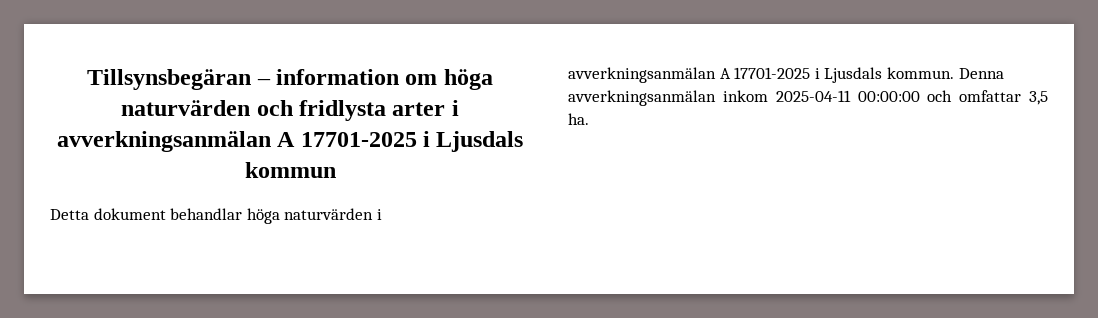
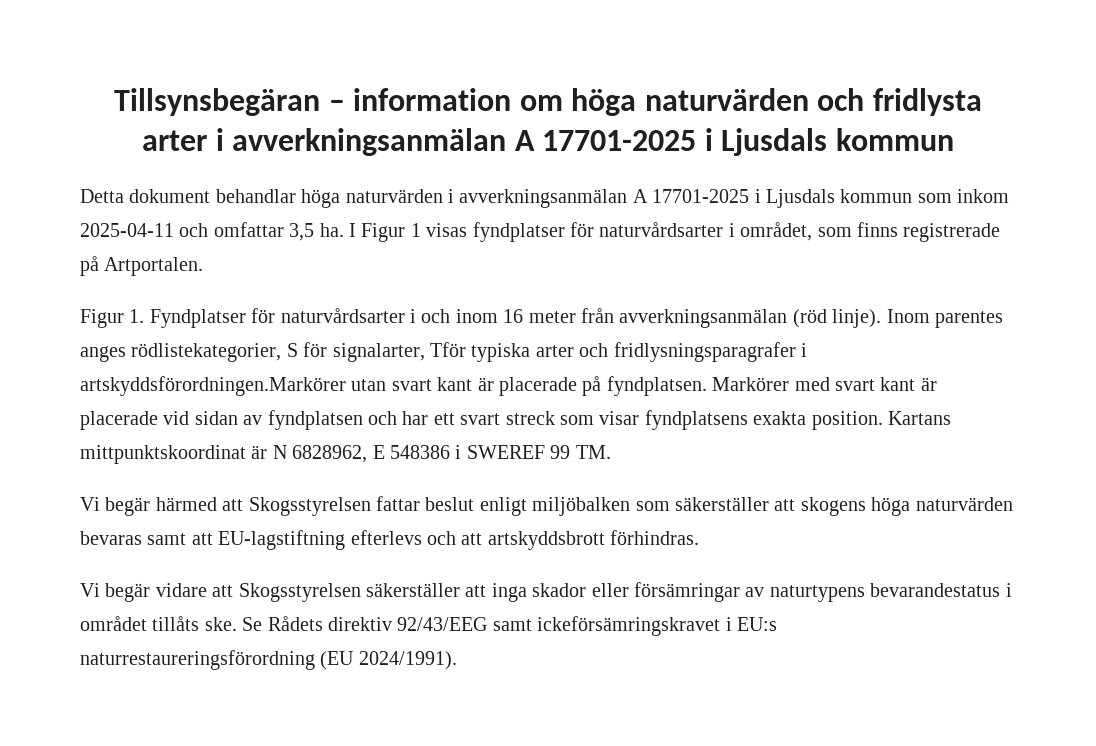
- Detta dokument behandlar höga naturvärden i avverkningsanmälan A 17701-2025 i Ljusdals kommun. Denna avverkningsanmälan inkom 2025-04-11 00:00:00 och omfattar 3,5 ha.
+ Detta dokument behandlar höga naturvärden i avverkningsanmälan A 17701-2025 i Ljusdals kommun som inkom 2025-04-11 och omfattar 3,5 ha.
+ I Figur 1 visas fyndplatser för naturvårdsarter i området, som finns registrerade på Artportalen.
+ Figur 1. Fyndplatser för naturvårdsarter i och inom 16 meter från avverkningsanmälan (röd linje). Inom parentes anges rödlistekategorier, S för signalarter, Tför typiska arter och fridlysningsparagrafer i artskyddsförordningen.Markörer utan svart kant är placerade på fyndplatsen. Markörer med svart kant är placerade vid sidan av fyndplatsen och har ett svart streck som visar fyndplatsens exakta position. Kartans mittpunktskoordinat är N 6828962, E 548386 i SWEREF 99 TM.
+ Vi begär härmed att Skogsstyrelsen fattar beslut enligt miljöbalken som säkerställer att skogens höga naturvärden bevaras samt att EU-lagstiftning efterlevs och att artskyddsbrott förhindras.
+ Vi begär vidare att Skogsstyrelsen säkerställer att inga skador eller försämringar av naturtypens bevarandestatus i området tillåts ske. Se Rådets direktiv 92/43/EEG samt ickeförsämringskravet i EU:s naturrestaureringsförordning (EU 2024/1991).

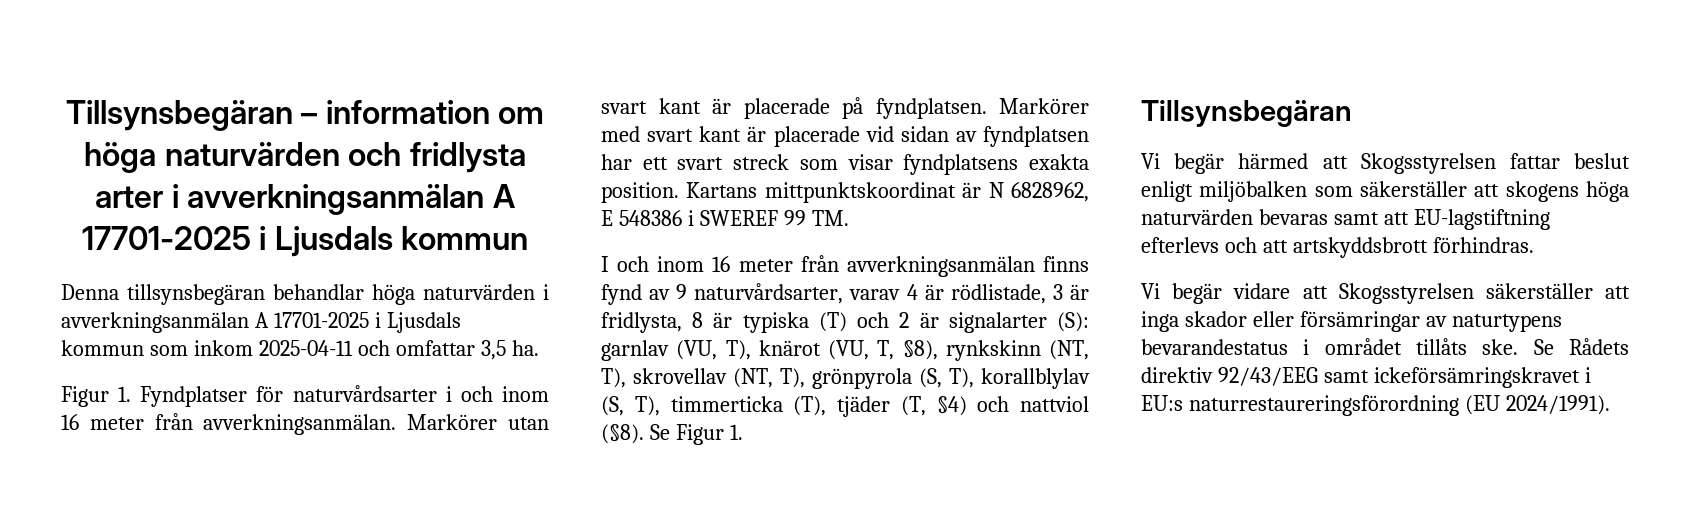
- Detta dokument behandlar höga naturvärden i avverkningsanmälan A 17701-2025 i Ljusdals kommun som inkom 2025-04-11 och omfattar 3,5 ha. I Figur 1 visas fyndplatser för naturvårdsarter i området, som finns registrerade på Artportalen.
+ Denna tillsynsbegäran behandlar höga naturvärden i avverkningsanmälan A 17701-2025 i Ljusdals kommun som inkom 2025-04-11 och omfattar 3,5 ha.
- Figur 1. Fyndplatser för naturvårdsarter i och inom 16 meter från avverkningsanmälan (röd linje). Inom parentes anges rödlistekategorier, S för signalarter, Tför typiska arter och fridlysningsparagrafer i artskyddsförordningen.Markörer utan svart kant är placerade på fyndplatsen.
+ Figur 1. Fyndplatser för naturvårdsarter i och inom 16 meter från avverkningsanmälan. Markörer utan svart kant är placerade på fyndplatsen.
- Markörer med svart kant är placerade vid sidan av fyndplatsen och har ett svart streck som visar fyndplatsens exakta position.
+ Markörer med svart kant är placerade vid sidan av fyndplatsen har ett svart streck som visar fyndplatsens exakta position.
+ I och inom 16 meter från avverkningsanmälan finns fynd av 9 naturvårdsarter, varav 4 är rödlistade, 3 är fridlysta, 8 är typiska (T) och 2 är signalarter (S): garnlav (VU, T), knärot (VU, T, §8), rynkskinn (NT, T), skrovellav (NT, T), grönpyrola (S, T), korallblylav (S, T), timmerticka (T), tjäder (T, §4) och nattviol (§8). Se Figur 1.
+ Tillsynsbegäran

